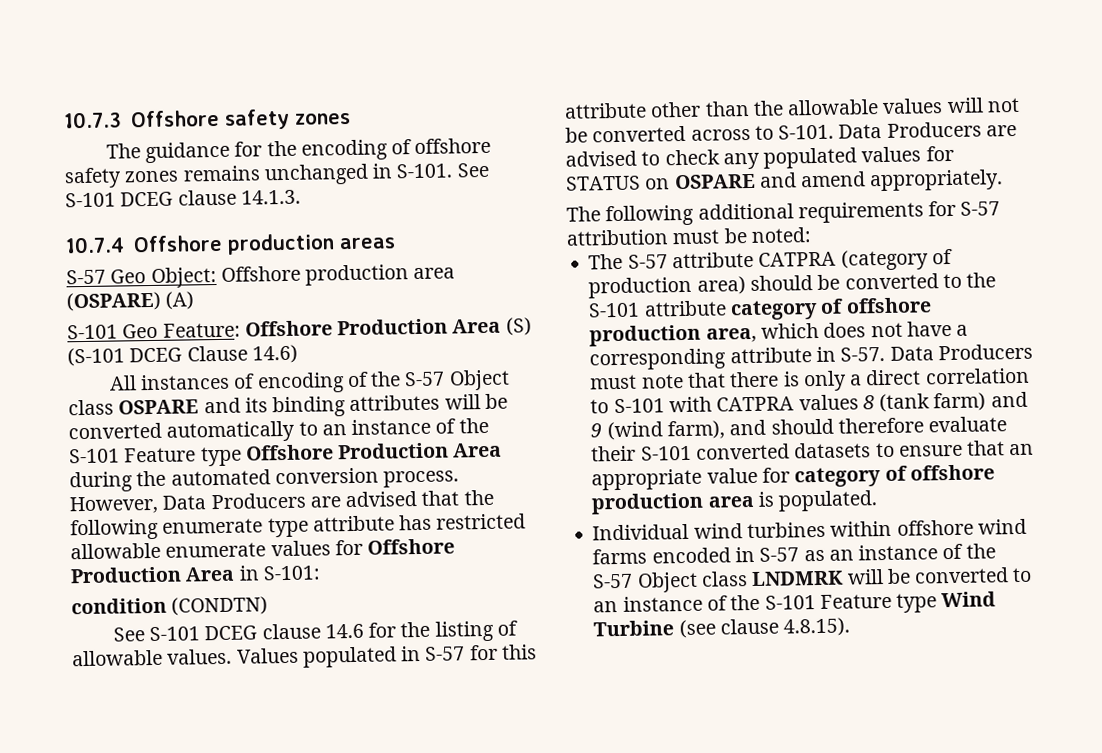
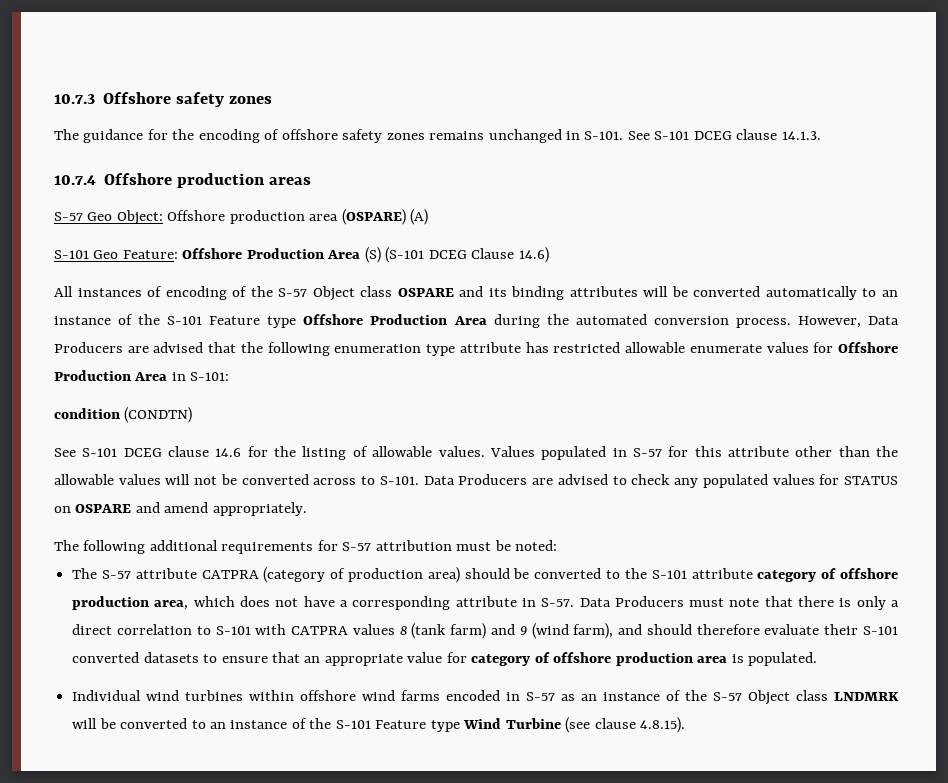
- However, Data Producers are advised that the following enumerate type attribute has restricted allowable enumerate values for Offshore Production Area in S-101:
+ However, Data Producers are advised that the following enumeration type attribute has restricted allowable enumerate values for Offshore Production Area in S-101:

